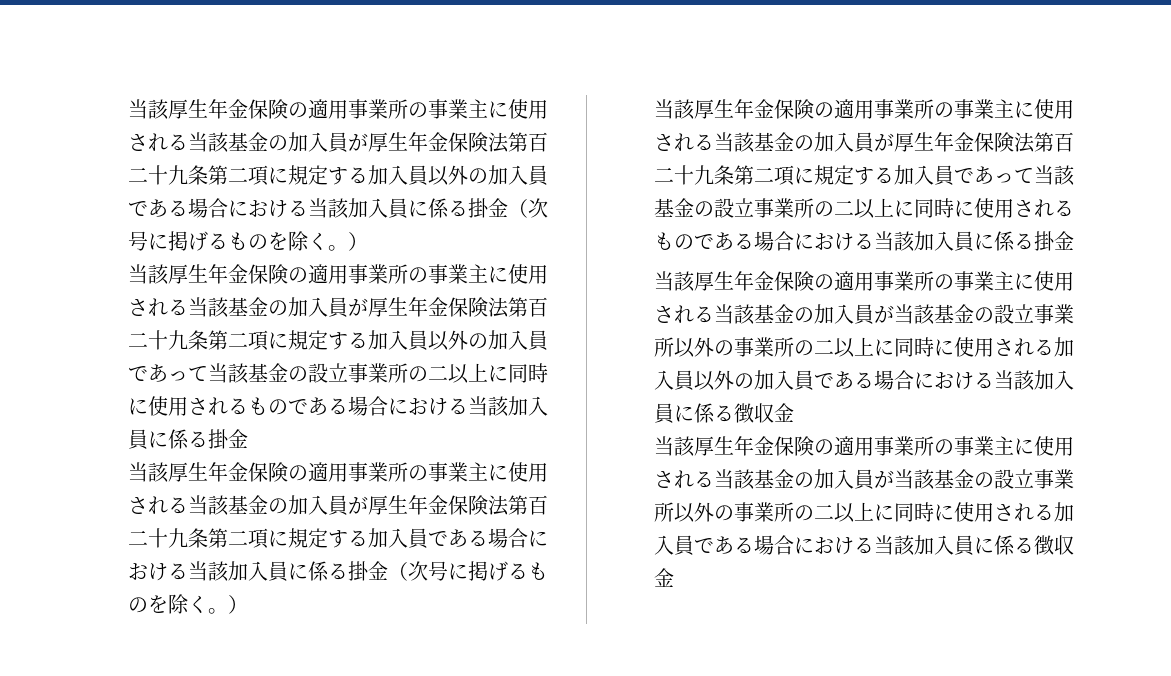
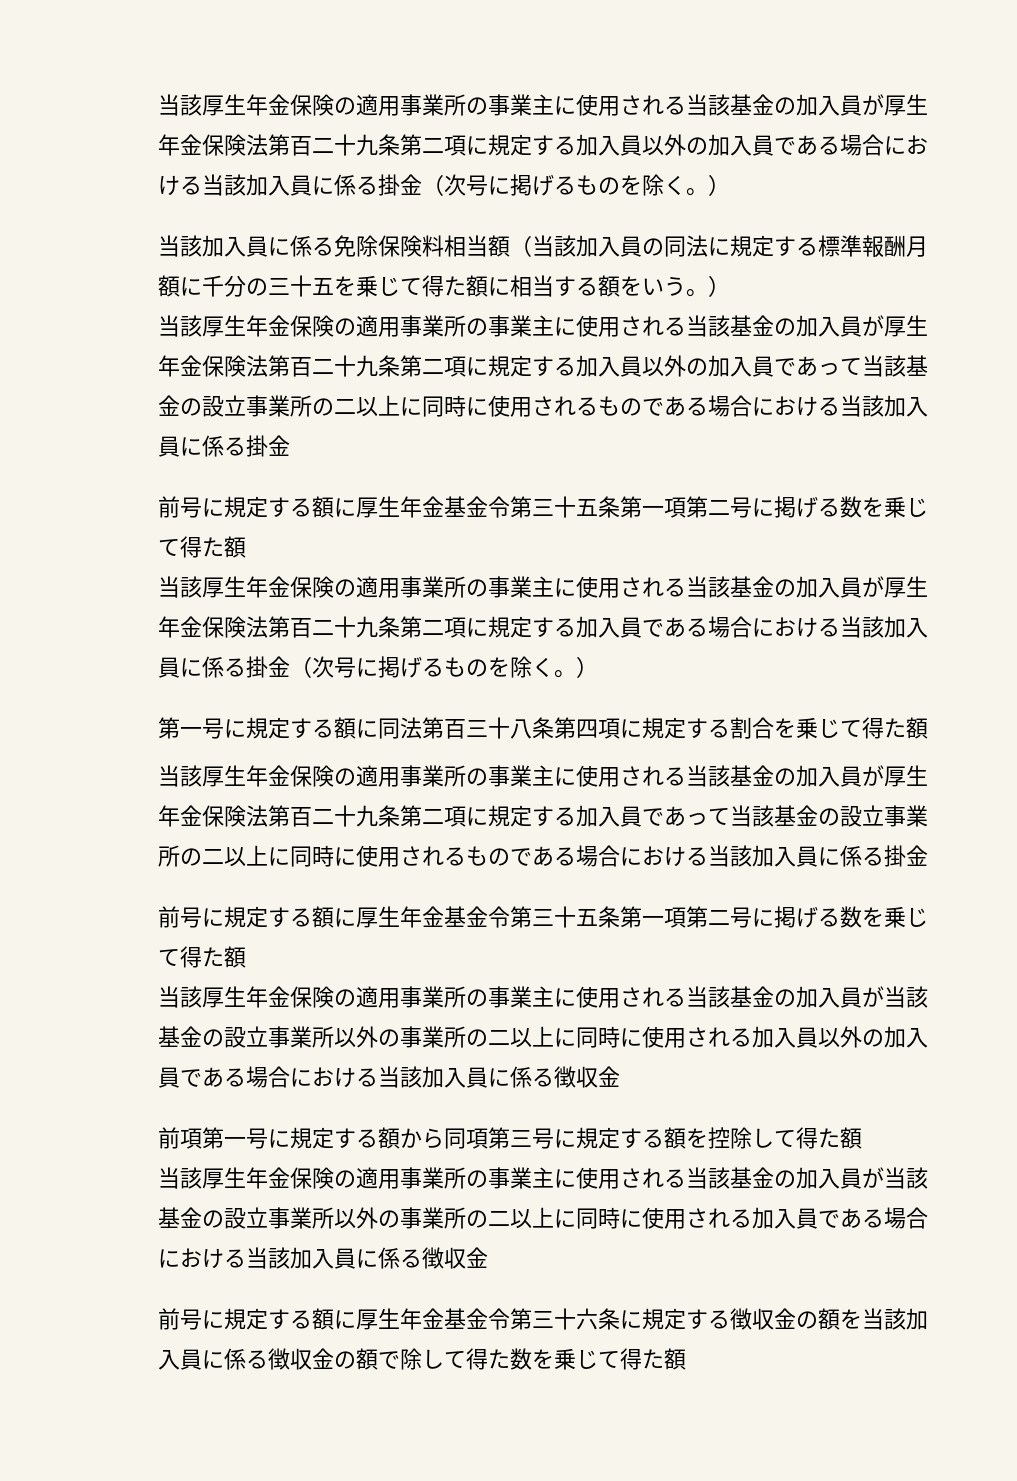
+ 当該加入員に係る免除保険料相当額（当該加入員の同法に規定する標準報酬月額に千分の三十五を乗じて得た額に相当する額をいう。）
  当該厚生年金保険の適用事業所の事業主に使用される当該基金の加入員が厚生年金保険法第百二十九条第二項に規定する加入員以外の加入員であって当該基金の設立事業所の二以上に同時に使用されるものである場合における当該加入員に係る掛金
+ 前号に規定する額に厚生年金基金令第三十五条第一項第二号に掲げる数を乗じて得た額
+ 第一号に規定する額に同法第百三十八条第四項に規定する割合を乗じて得た額
  当該厚生年金保険の適用事業所の事業主に使用される当該基金の加入員が厚生年金保険法第百二十九条第二項に規定する加入員であって当該基金の設立事業所の二以上に同時に使用されるものである場合における当該加入員に係る掛金
+ 前号に規定する額に厚生年金基金令第三十五条第一項第二号に掲げる数を乗じて得た額
+ 前項第一号に規定する額から同項第三号に規定する額を控除して得た額
+ 前号に規定する額に厚生年金基金令第三十六条に規定する徴収金の額を当該加入員に係る徴収金の額で除して得た数を乗じて得た額

